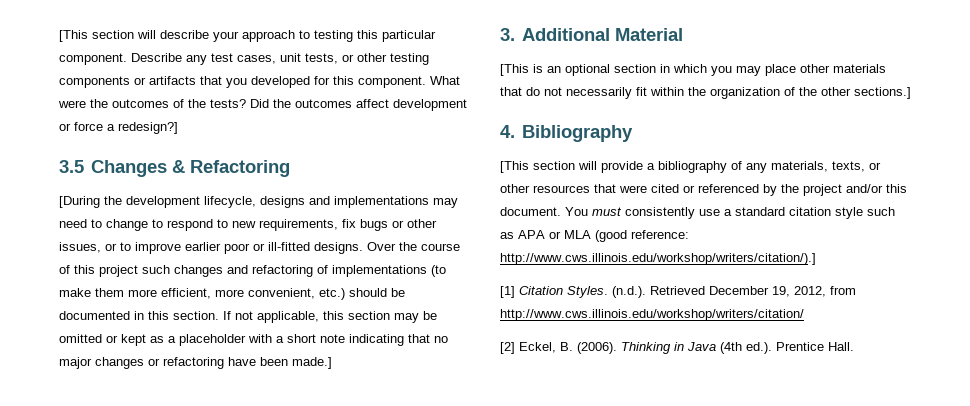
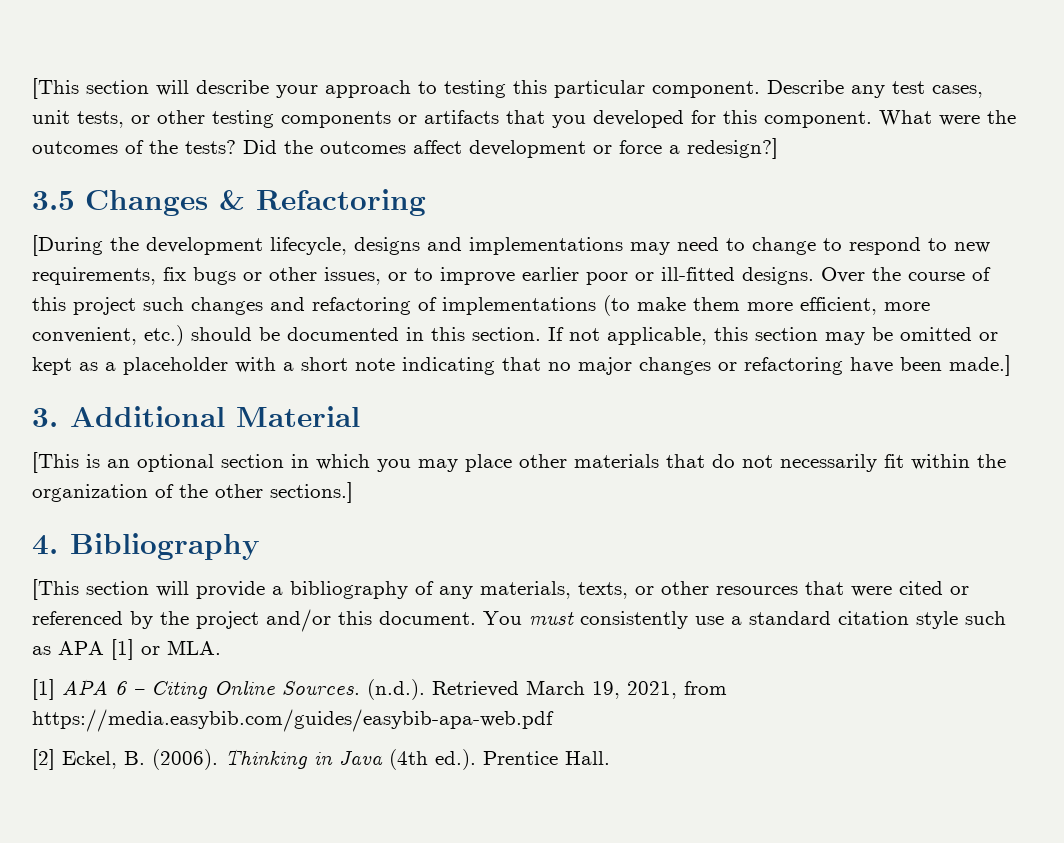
- You must consistently use a standard citation style such as APA or MLA (good reference: http://www.cws.illinois.edu/workshop/writers/citation/).]
- [1] Citation Styles. (n.d.). Retrieved December 19, 2012, from http://www.cws.illinois.edu/workshop/writers/citation/
+ You must consistently use a standard citation style such as APA [1] or MLA.
+ [1] APA 6 – Citing Online Sources. (n.d.). Retrieved March 19, 2021, from https://media.easybib.com/guides/easybib-apa-web.pdf

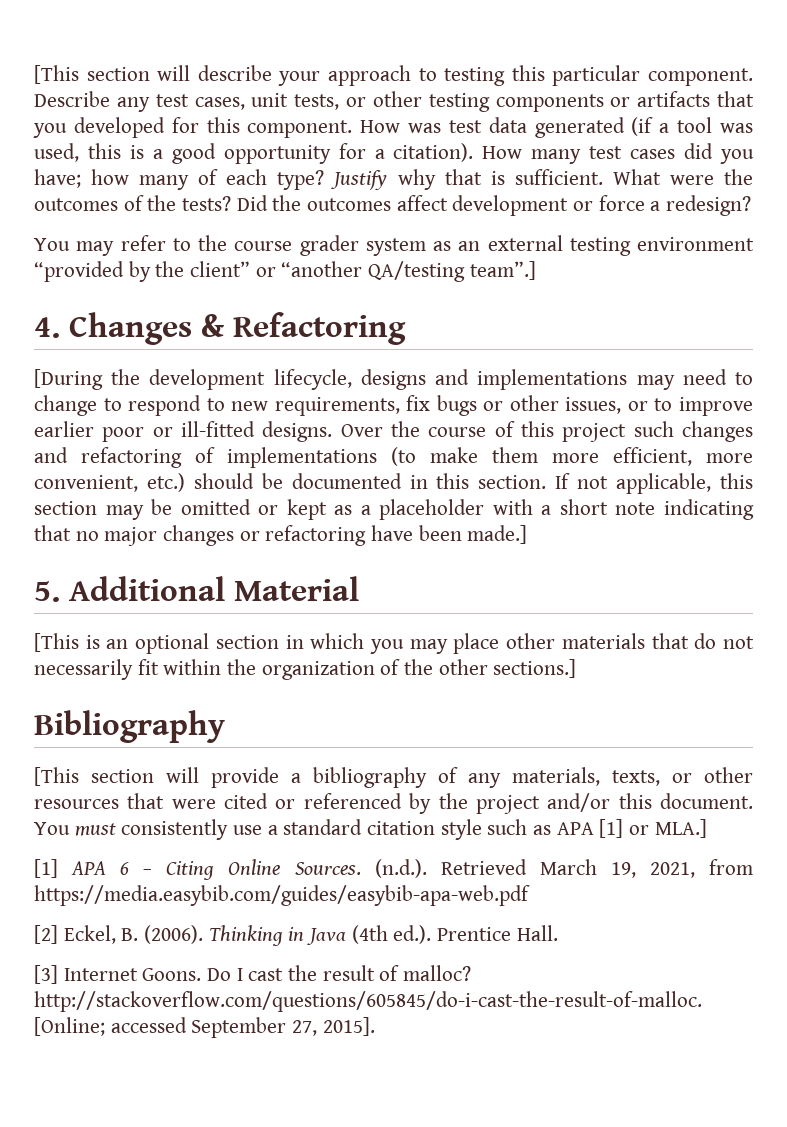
+ How was test data generated (if a tool was used, this is a good opportunity for a citation). How many test cases did you have; how many of each type? Justify why that is sufficient.
- Did the outcomes affect development or force a redesign?]
- 3.5 Changes & Refactoring
+ Did the outcomes affect development or force a redesign?
+ You may refer to the course grader system as an external testing environment “provided by the client” or “another QA/testing team”.]
+ 4. Changes & Refactoring
- 3. Additional Material
+ 5. Additional Material
- 4. Bibliography
+ Bibliography
- You must consistently use a standard citation style such as APA [1] or MLA.
+ You must consistently use a standard citation style such as APA [1] or MLA.]
+ [3] Internet Goons. Do I cast the result of malloc? http://stackoverflow.com/questions/605845/do-i-cast-the-result-of-malloc. [Online; accessed September 27, 2015].

